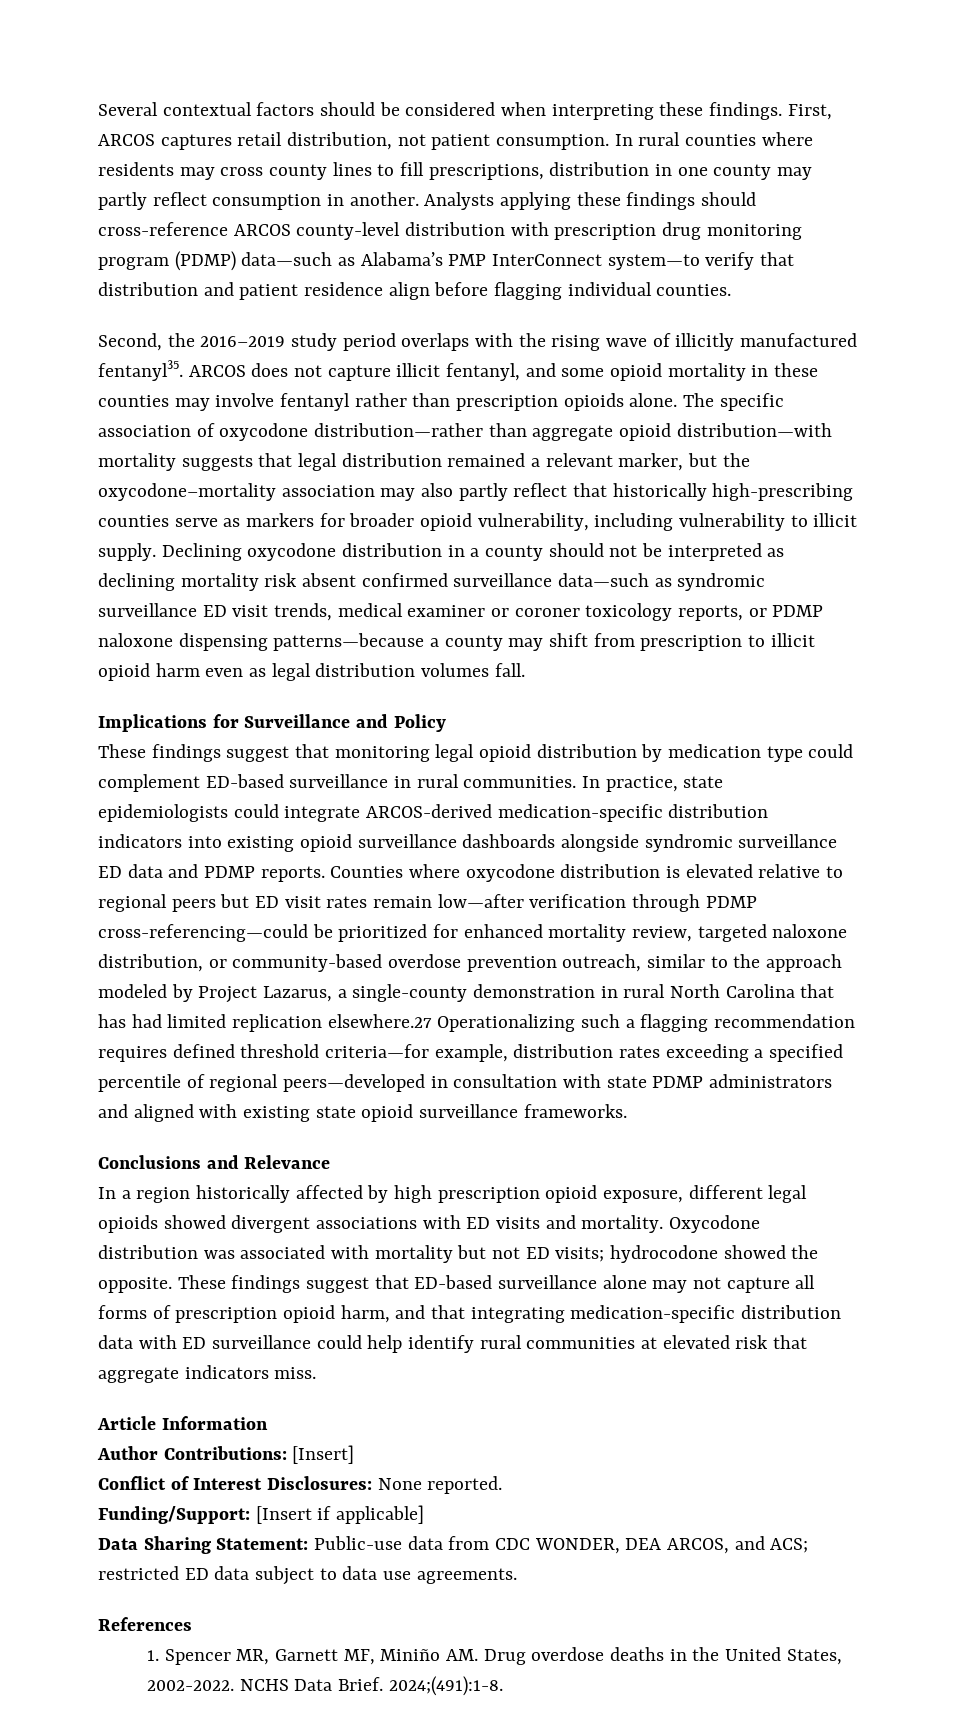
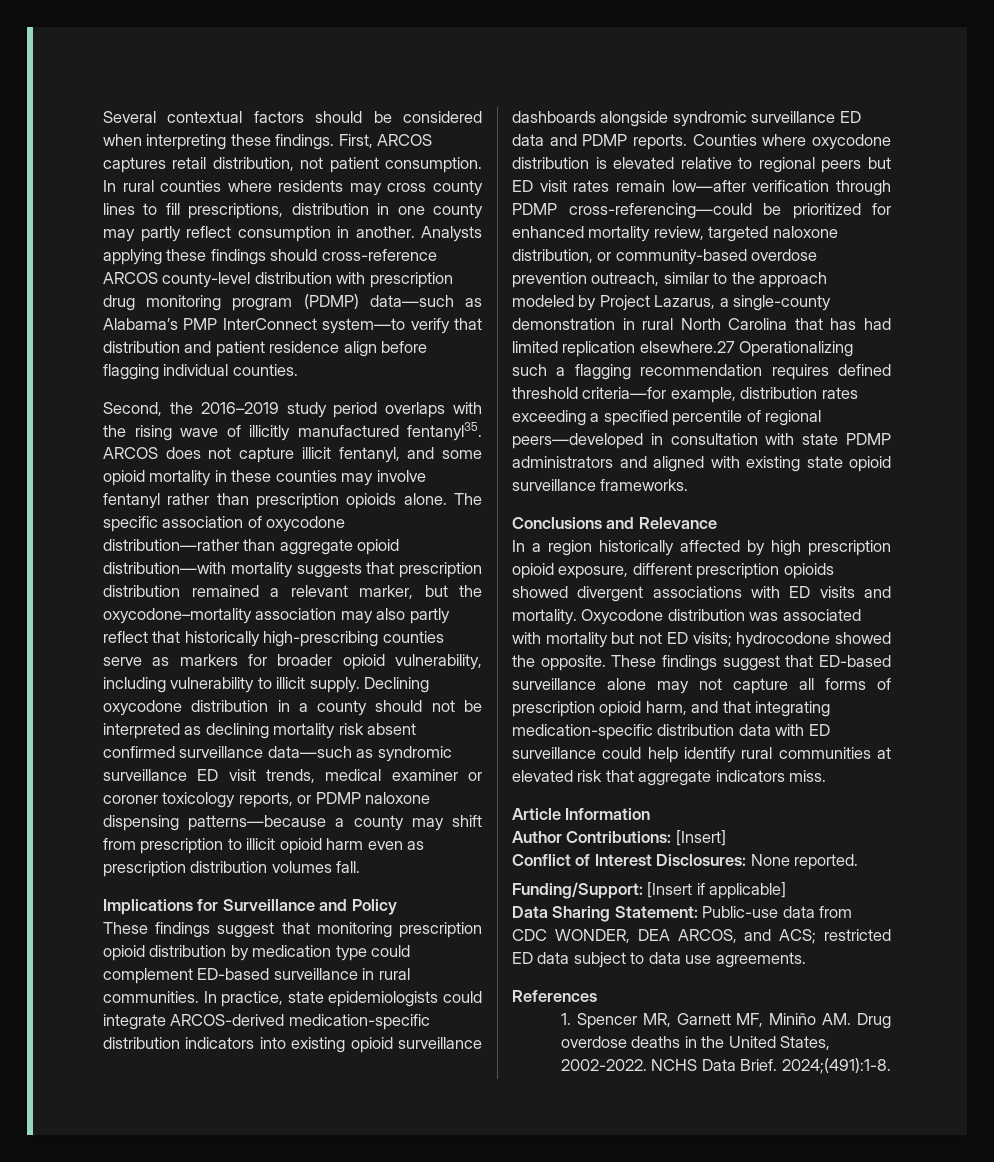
- The specific association of oxycodone distribution—rather than aggregate opioid distribution—with mortality suggests that legal distribution remained a relevant marker, but the oxycodone–mortality association may also partly reflect that historically high-prescribing counties serve as markers for broader opioid vulnerability, including vulnerability to illicit supply.
+ The specific association of oxycodone distribution—rather than aggregate opioid distribution—with mortality suggests that prescription distribution remained a relevant marker, but the oxycodone–mortality association may also partly reflect that historically high-prescribing counties serve as markers for broader opioid vulnerability, including vulnerability to illicit supply.
- Declining oxycodone distribution in a county should not be interpreted as declining mortality risk absent confirmed surveillance data—such as syndromic surveillance ED visit trends, medical examiner or coroner toxicology reports, or PDMP naloxone dispensing patterns—because a county may shift from prescription to illicit opioid harm even as legal distribution volumes fall.
+ Declining oxycodone distribution in a county should not be interpreted as declining mortality risk absent confirmed surveillance data—such as syndromic surveillance ED visit trends, medical examiner or coroner toxicology reports, or PDMP naloxone dispensing patterns—because a county may shift from prescription to illicit opioid harm even as prescription distribution volumes fall.
- These findings suggest that monitoring legal opioid distribution by medication type could complement ED-based surveillance in rural communities.
+ These findings suggest that monitoring prescription opioid distribution by medication type could complement ED-based surveillance in rural communities.
- In a region historically affected by high prescription opioid exposure, different legal opioids showed divergent associations with ED visits and mortality.
+ In a region historically affected by high prescription opioid exposure, different prescription opioids showed divergent associations with ED visits and mortality.

